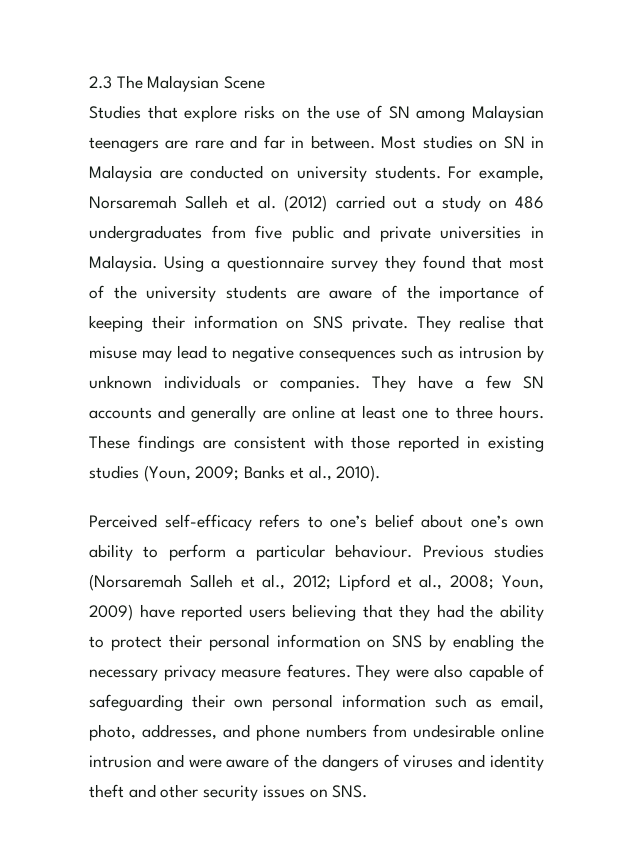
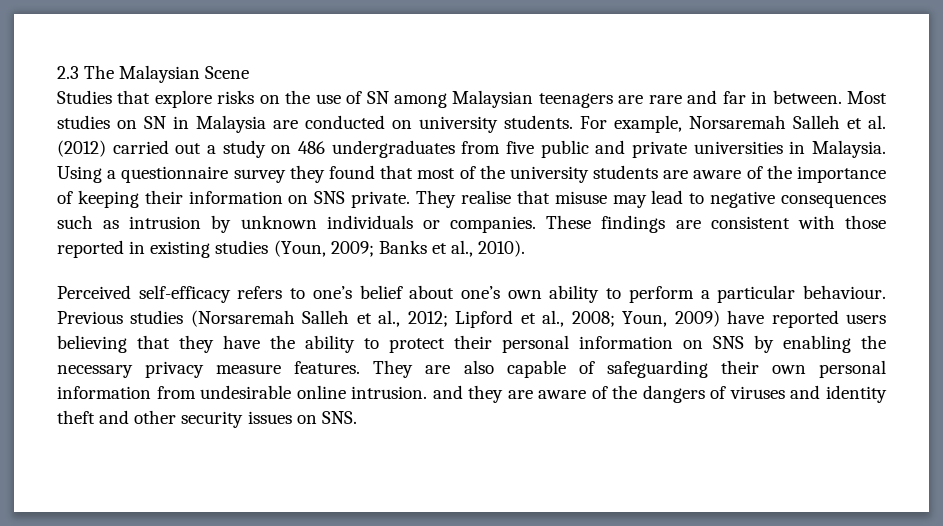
- They have a few SN accounts and generally are online at least one to three hours.
- Previous studies (Norsaremah Salleh et al., 2012; Lipford et al., 2008; Youn, 2009) have reported users believing that they had the ability to protect their personal information on SNS by enabling the necessary privacy measure features.
+ Previous studies (Norsaremah Salleh et al., 2012; Lipford et al., 2008; Youn, 2009) have reported users believing that they have the ability to protect their personal information on SNS by enabling the necessary privacy measure features.
- They were also capable of safeguarding their own personal information such as email, photo, addresses, and phone numbers from undesirable online intrusion and were aware of the dangers of viruses and identity theft and other security issues on SNS.
+ They are also capable of safeguarding their own personal information from undesirable online intrusion. and they are aware of the dangers of viruses and identity theft and other security issues on SNS.

